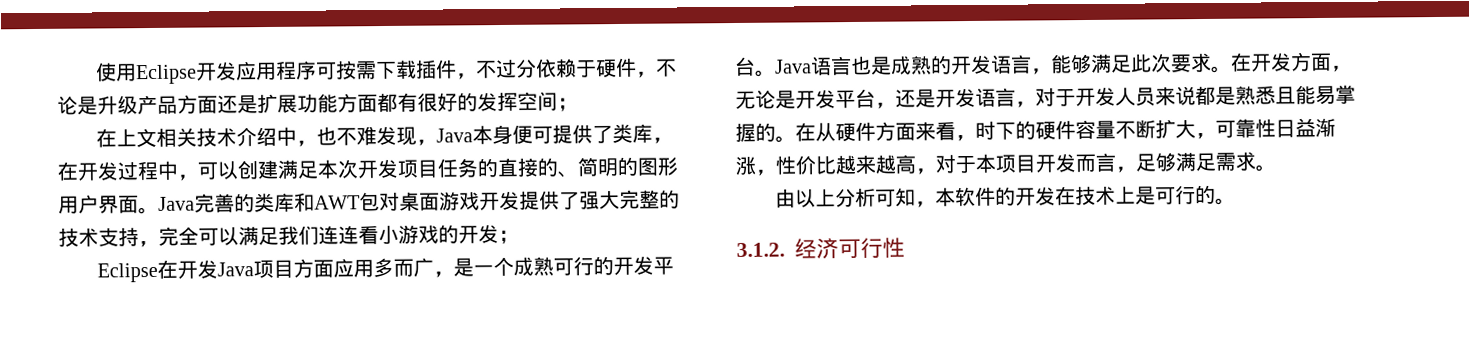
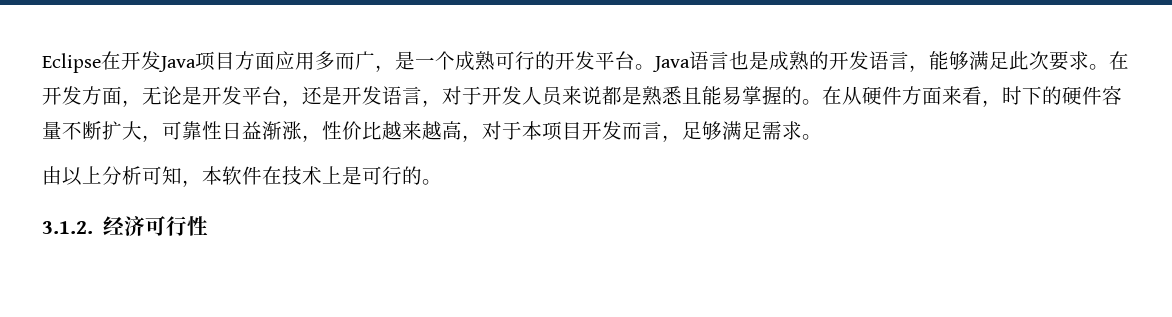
- 使用Eclipse开发应用程序可按需下载插件，不过分依赖于硬件，不论是升级产品方面还是扩展功能方面都有很好的发挥空间；
- 在上文相关技术介绍中，也不难发现，Java本身便可提供了类库，在开发过程中，可以创建满足本次开发项目任务的直接的、简明的图形用户界面。Java完善的类库和AWT包对桌面游戏开发提供了强大完整的技术支持，完全可以满足我们连连看小游戏的开发；
- 由以上分析可知，本软件的开发在技术上是可行的。
+ 由以上分析可知，本软件在技术上是可行的。

